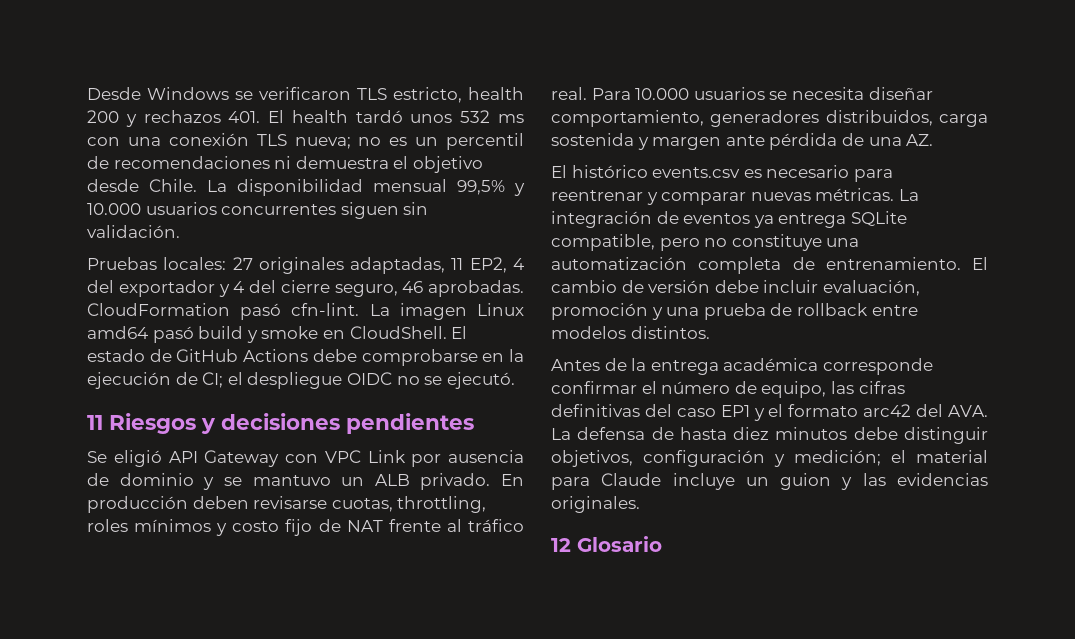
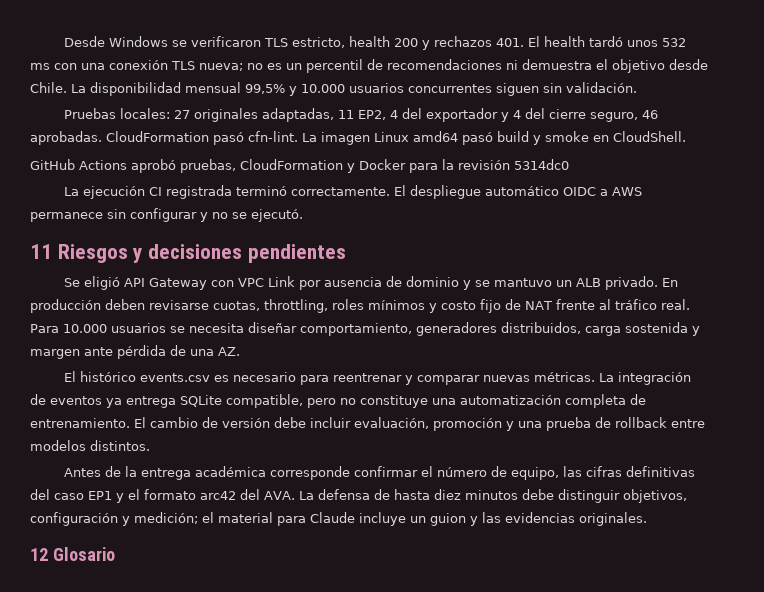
- La imagen Linux amd64 pasó build y smoke en CloudShell. El estado de GitHub Actions debe comprobarse en la ejecución de CI; el despliegue OIDC no se ejecutó.
+ La imagen Linux amd64 pasó build y smoke en CloudShell.
+ GitHub Actions aprobó pruebas, CloudFormation y Docker para la revisión 5314dc0
+ La ejecución CI registrada terminó correctamente. El despliegue automático OIDC a AWS permanece sin configurar y no se ejecutó.

